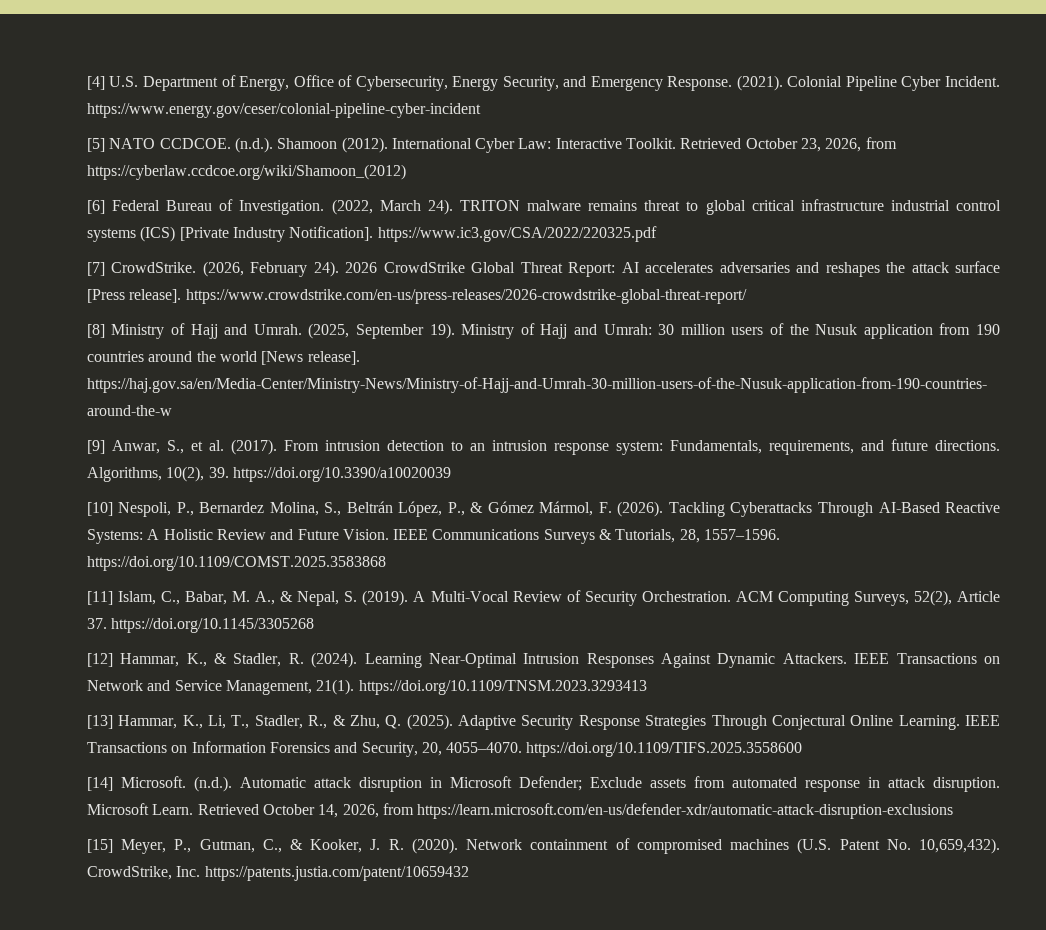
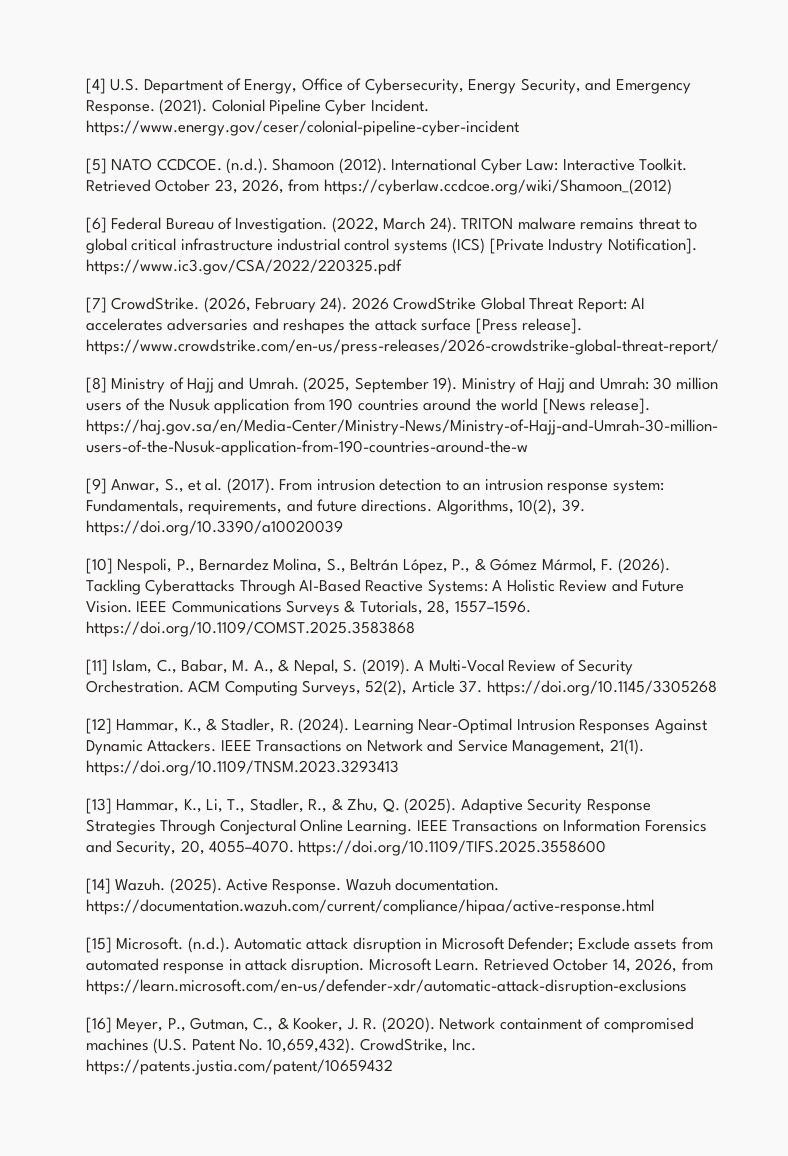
- [14] Microsoft.
+ [14] Wazuh. (2025). Active Response. Wazuh documentation. https://documentation.wazuh.com/current/compliance/hipaa/active-response.html
+ [15] Microsoft.
- [15] Meyer, P., Gutman, C., & Kooker, J. R. (2020).
+ [16] Meyer, P., Gutman, C., & Kooker, J. R. (2020).

